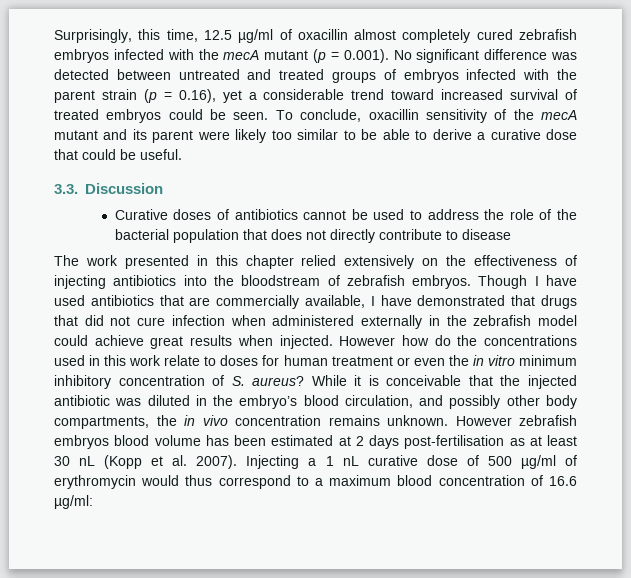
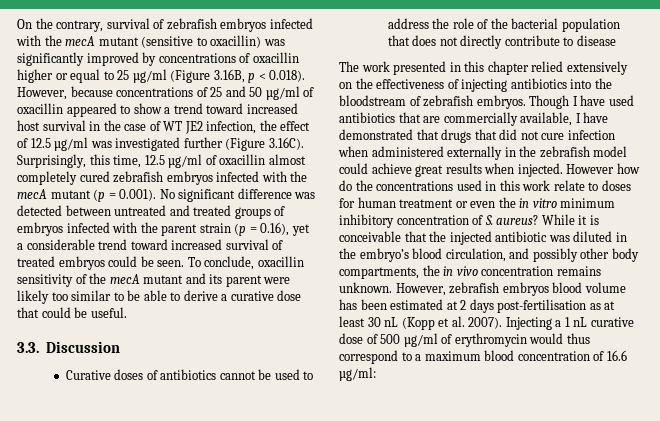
- Surprisingly, this time, 12.5 µg/ml of oxacillin almost completely cured zebrafish embryos infected with the mecA mutant (p = 0.001). No significant difference was detected between untreated and treated groups of embryos infected with the parent strain (p = 0.16), yet a considerable trend toward increased survival of treated embryos could be seen.
+ On the contrary, survival of zebrafish embryos infected with the mecA mutant (sensitive to oxacillin) was significantly improved by concentrations of oxacillin higher or equal to 25 µg/ml (Figure 3.16B, p < 0.018). However, because concentrations of 25 and 50 µg/ml of oxacillin appeared to show a trend toward increased host survival in the case of WT JE2 infection, the effect of 12.5 µg/ml was investigated further (Figure 3.16C). Surprisingly, this time, 12.5 µg/ml of oxacillin almost completely cured zebrafish embryos infected with the mecA mutant (p = 0.001). No significant difference was detected between untreated and treated groups of embryos infected with the parent strain (p = 0.16), yet a considerable trend toward increased survival of treated embryos could be seen.
- However zebrafish embryos blood volume has been estimated at 2 days post-fertilisation as at least 30 nL (Kopp et al. 2007).
+ However, zebrafish embryos blood volume has been estimated at 2 days post-fertilisation as at least 30 nL (Kopp et al. 2007).

